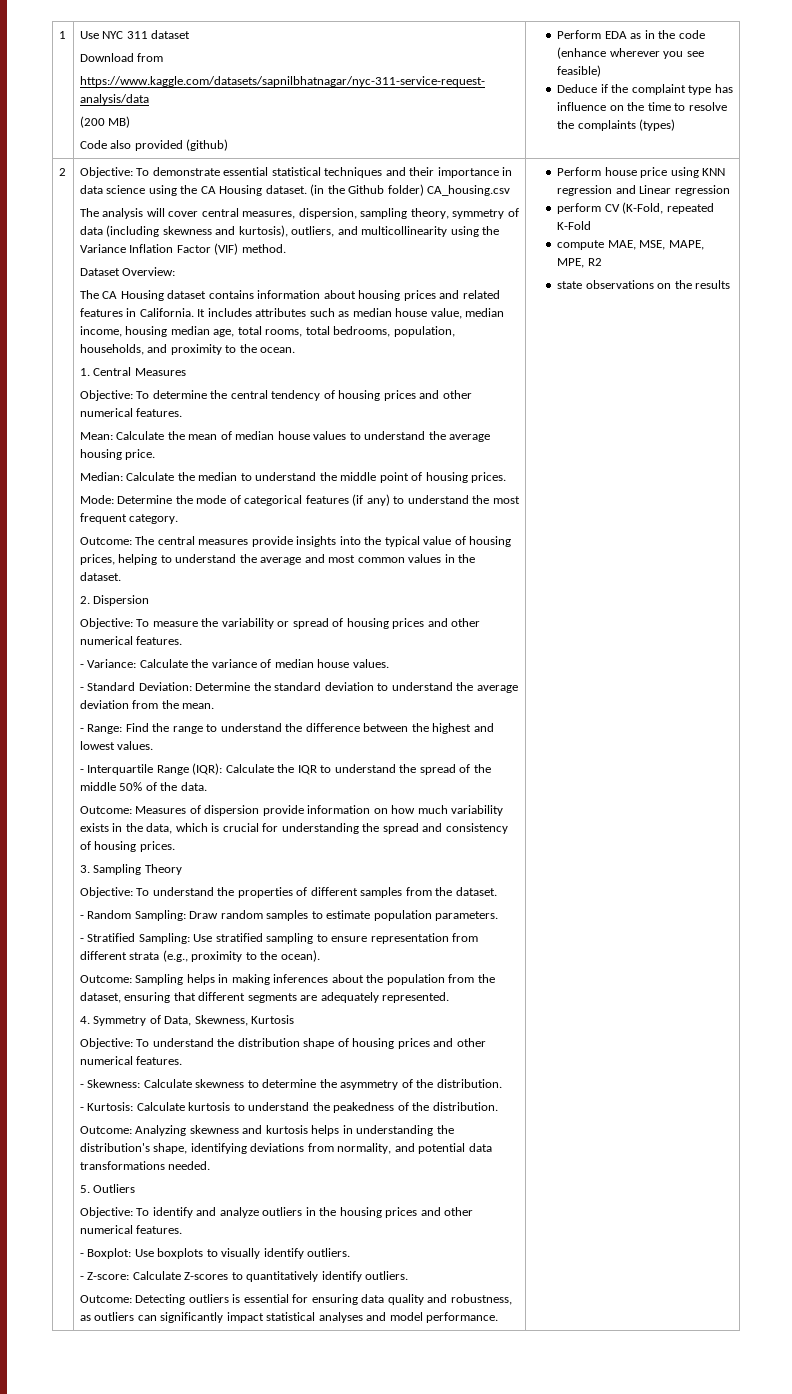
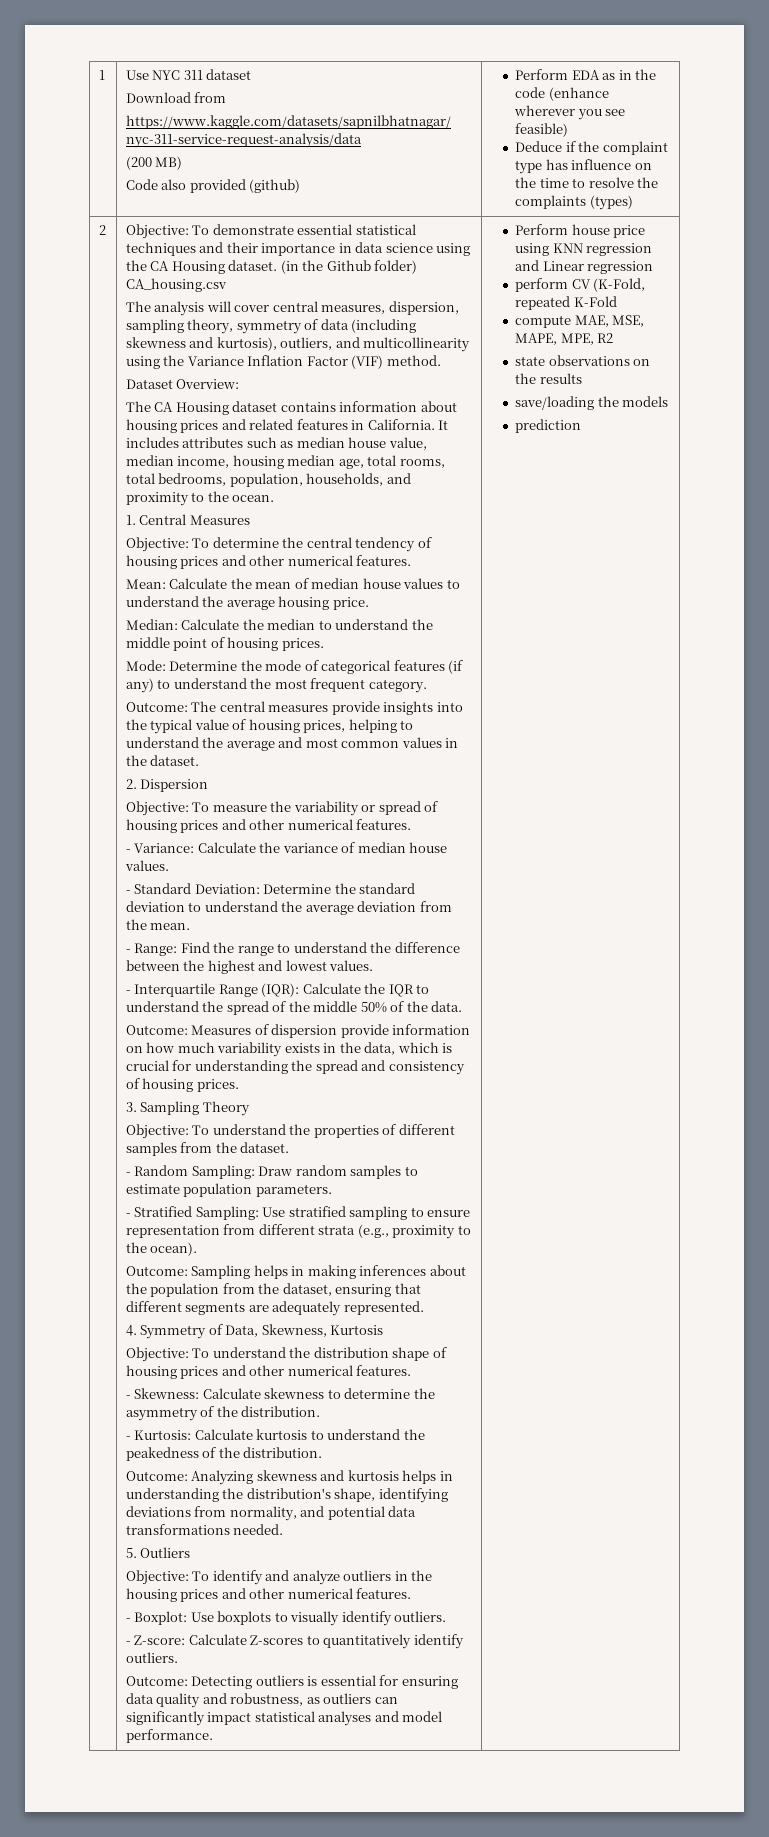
+ save/loading the models
+ prediction

